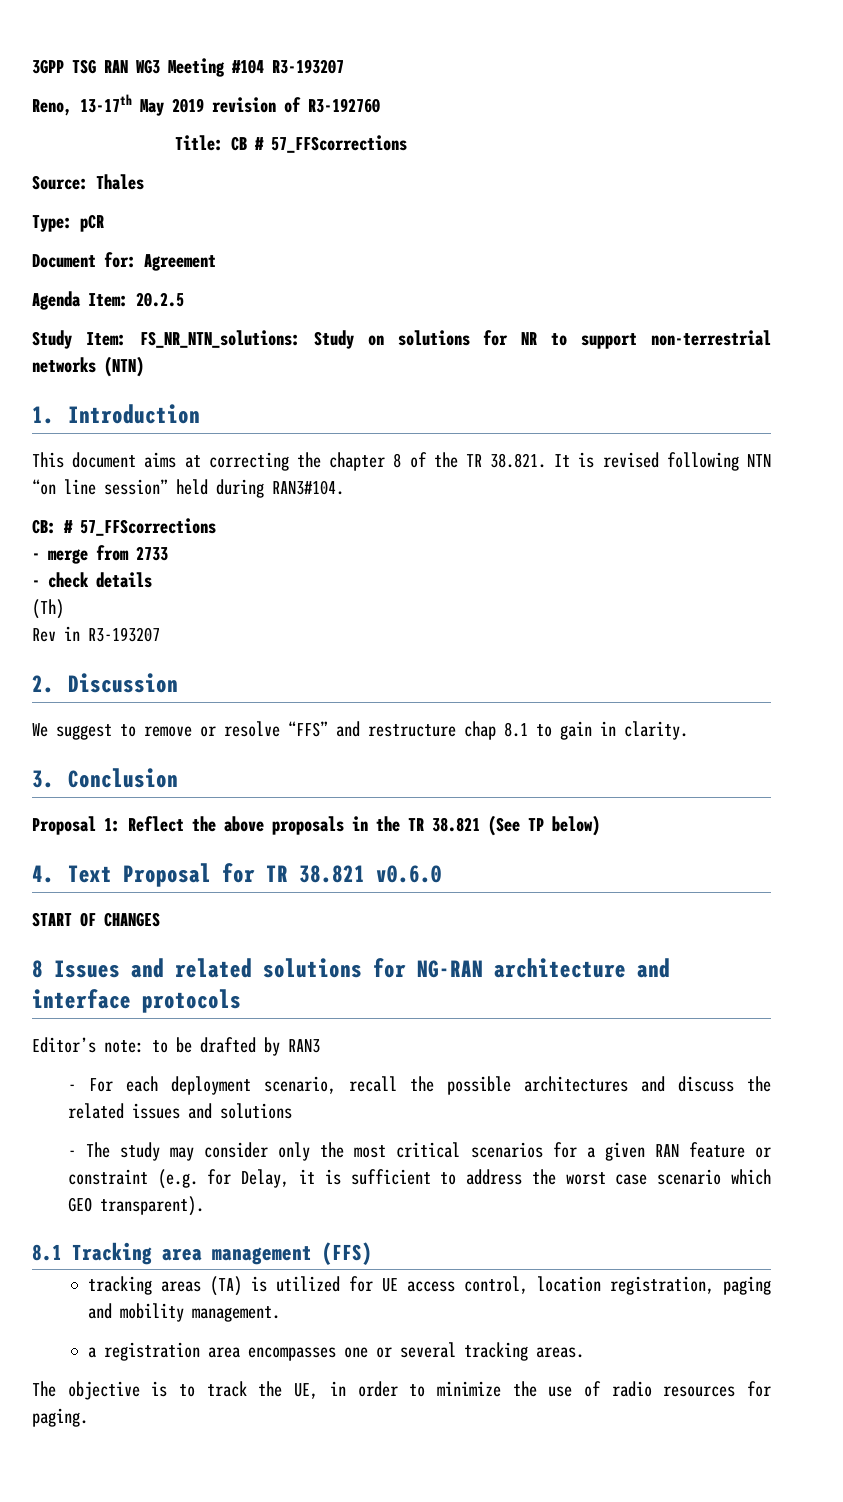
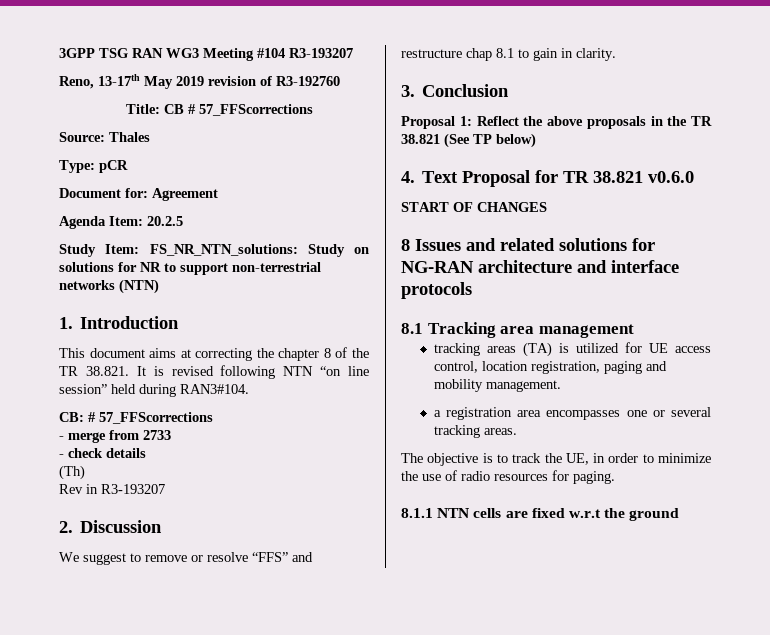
- Editor’s note: to be drafted by RAN3
- - For each deployment scenario, recall the possible architectures and discuss the related issues and solutions
- - The study may consider only the most critical scenarios for a given RAN feature or constraint (e.g. for Delay, it is sufficient to address the worst case scenario which GEO transparent).
- 8.1 Tracking area management (FFS)
+ 8.1 Tracking area management
+ 8.1.1 NTN cells are fixed w.r.t the ground

